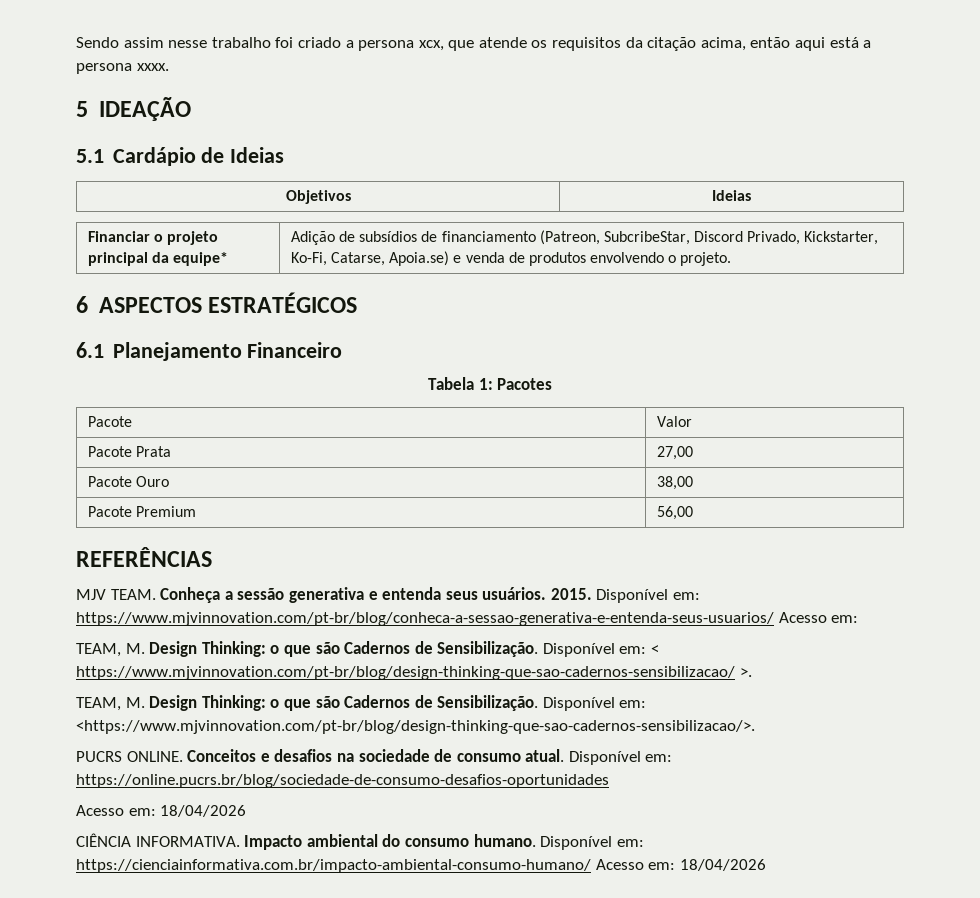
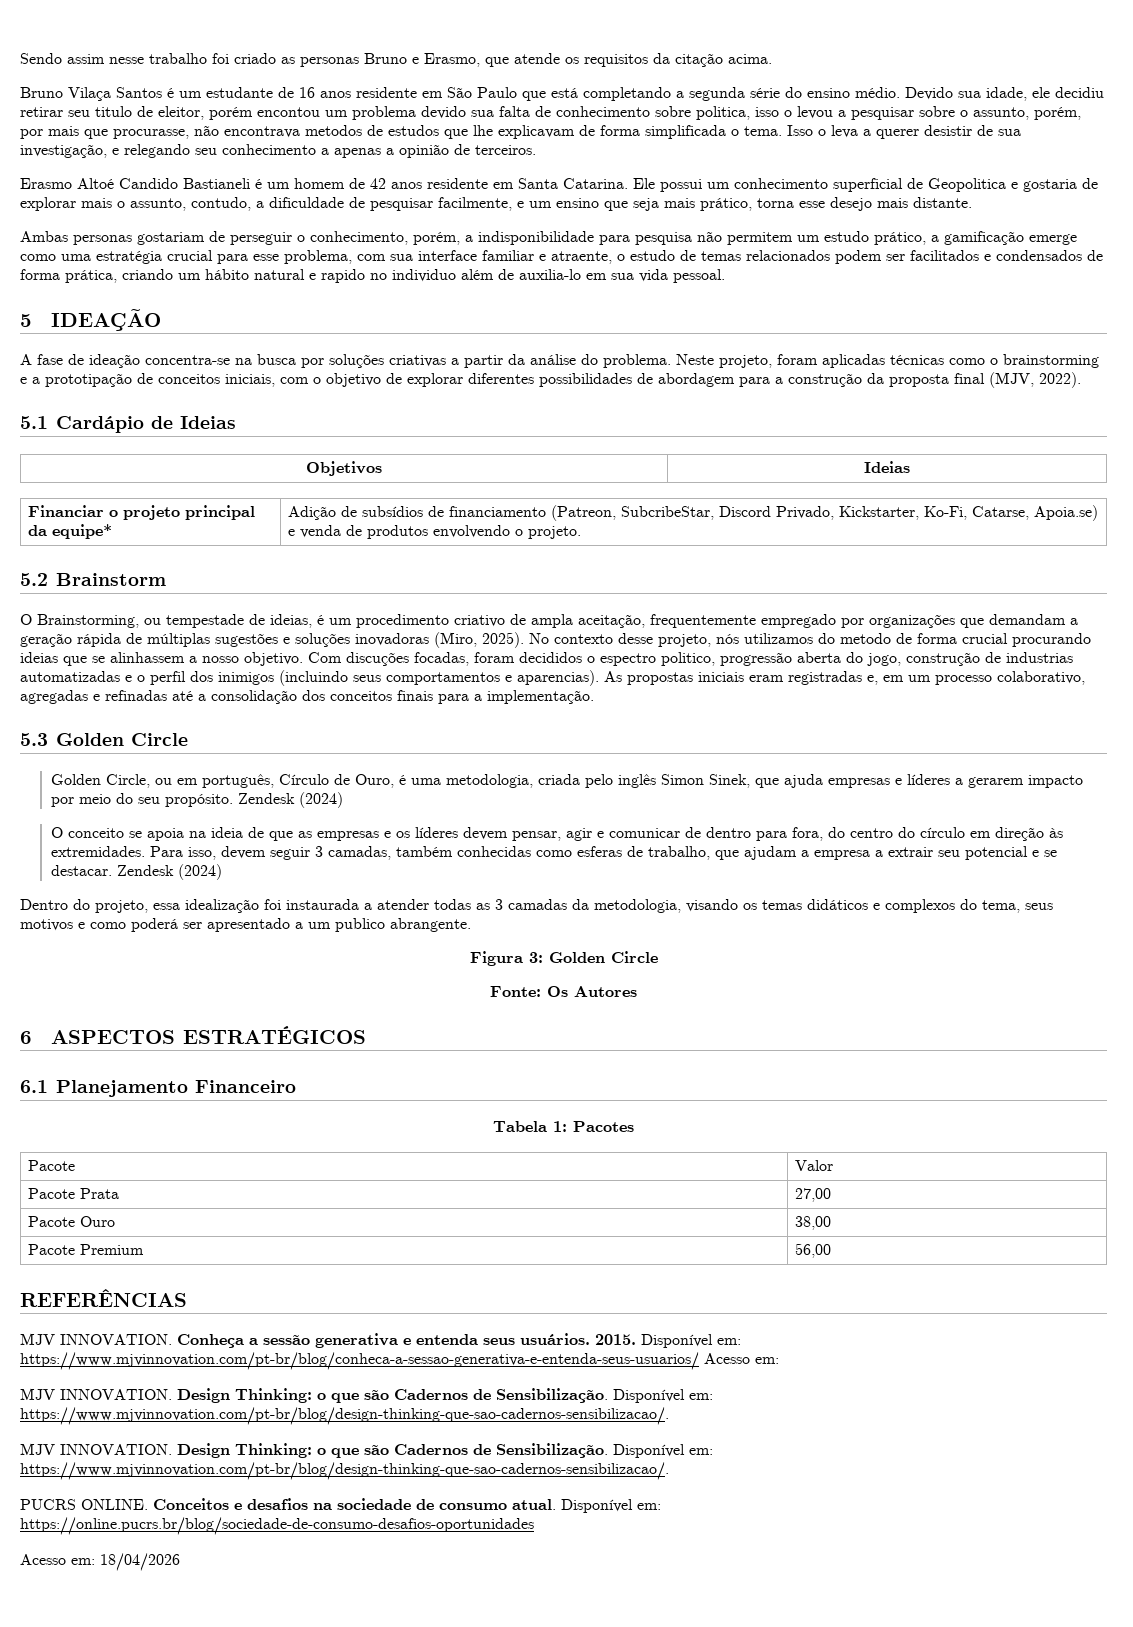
- Sendo assim nesse trabalho foi criado a persona xcx, que atende os requisitos da citação acima, então aqui está a persona xxxx.
+ Sendo assim nesse trabalho foi criado as personas Bruno e Erasmo, que atende os requisitos da citação acima.
+ Bruno Vilaça Santos é um estudante de 16 anos residente em São Paulo que está completando a segunda série do ensino médio. Devido sua idade, ele decidiu retirar seu titulo de eleitor, porém encontou um problema devido sua falta de conhecimento sobre politica, isso o levou a pesquisar sobre o assunto, porém, por mais que procurasse, não encontrava metodos de estudos que lhe explicavam de forma simplificada o tema. Isso o leva a querer desistir de sua investigação, e relegando seu conhecimento a apenas a opinião de terceiros.
+ Erasmo Altoé Candido Bastianeli é um homem de 42 anos residente em Santa Catarina. Ele possui um conhecimento superficial de Geopolitica e gostaria de explorar mais o assunto, contudo, a dificuldade de pesquisar facilmente, e um ensino que seja mais prático, torna esse desejo mais distante.
+ Ambas personas gostariam de perseguir o conhecimento, porém, a indisponibilidade para pesquisa não permitem um estudo prático, a gamificação emerge como uma estratégia crucial para esse problema, com sua interface familiar e atraente, o estudo de temas relacionados podem ser facilitados e condensados de forma prática, criando um hábito natural e rapido no individuo além de auxilia-lo em sua vida pessoal.
  5 IDEAÇÃO
+ A fase de ideação concentra-se na busca por soluções criativas a partir da análise do problema. Neste projeto, foram aplicadas técnicas como o brainstorming e a prototipação de conceitos iniciais, com o objetivo de explorar diferentes possibilidades de abordagem para a construção da proposta final (MJV, 2022).
+ 5.2 Brainstorm
+ O Brainstorming, ou tempestade de ideias, é um procedimento criativo de ampla aceitação, frequentemente empregado por organizações que demandam a geração rápida de múltiplas sugestões e soluções inovadoras (Miro, 2025). No contexto desse projeto, nós utilizamos do metodo de forma crucial procurando ideias que se alinhassem a nosso objetivo. Com discuções focadas, foram decididos o espectro politico, progressão aberta do jogo, construção de industrias automatizadas e o perfil dos inimigos (incluindo seus comportamentos e aparencias). As propostas iniciais eram registradas e, em um processo colaborativo, agregadas e refinadas até a consolidação dos conceitos finais para a implementação.
+ 5.3 Golden Circle
+ Golden Circle, ou em português, Círculo de Ouro, é uma metodologia, criada pelo inglês Simon Sinek, que ajuda empresas e líderes a gerarem impacto por meio do seu propósito. Zendesk (2024)
+ O conceito se apoia na ideia de que as empresas e os líderes devem pensar, agir e comunicar de dentro para fora, do centro do círculo em direção às extremidades. Para isso, devem seguir 3 camadas, também conhecidas como esferas de trabalho, que ajudam a empresa a extrair seu potencial e se destacar. Zendesk (2024)
+ Dentro do projeto, essa idealização foi instaurada a atender todas as 3 camadas da metodologia, visando os temas didáticos e complexos do tema, seus motivos e como poderá ser apresentado a um publico abrangente.
+ Figura 3: Golden Circle
+ Fonte: Os Autores
  REFERÊNCIAS
- MJV TEAM.
+ MJV INNOVATION.
  Disponível em: https://www.mjvinnovation.com/pt-br/blog/conheca-a-sessao-generativa-e-entenda-seus-usuarios/ Acesso em:
- TEAM, M. Design Thinking: o que são Cadernos de Sensibilização. Disponível em: < https://www.mjvinnovation.com/pt-br/blog/design-thinking-que-sao-cadernos-sensibilizacao/ >.
- TEAM, M. Design Thinking: o que são Cadernos de Sensibilização. Disponível em: <https://www.mjvinnovation.com/pt-br/blog/design-thinking-que-sao-cadernos-sensibilizacao/>.
+ MJV INNOVATION. Design Thinking: o que são Cadernos de Sensibilização. Disponível em: https://www.mjvinnovation.com/pt-br/blog/design-thinking-que-sao-cadernos-sensibilizacao/.
+ MJV INNOVATION. Design Thinking: o que são Cadernos de Sensibilização. Disponível em: https://www.mjvinnovation.com/pt-br/blog/design-thinking-que-sao-cadernos-sensibilizacao/.
- CIÊNCIA INFORMATIVA. Impacto ambiental do consumo humano. Disponível em: https://cienciainformativa.com.br/impacto-ambiental-consumo-humano/ Acesso em: 18/04/2026

